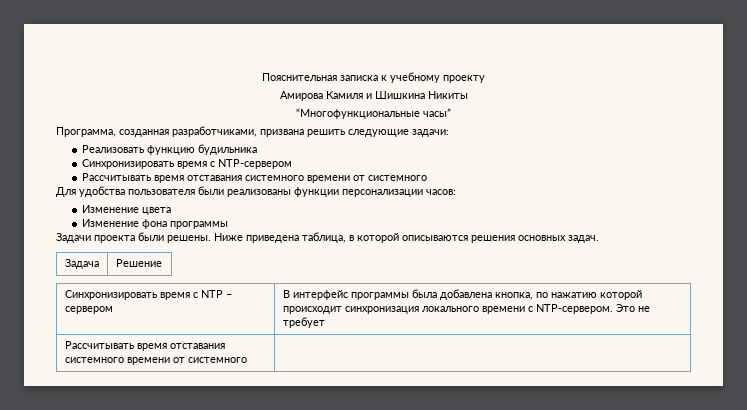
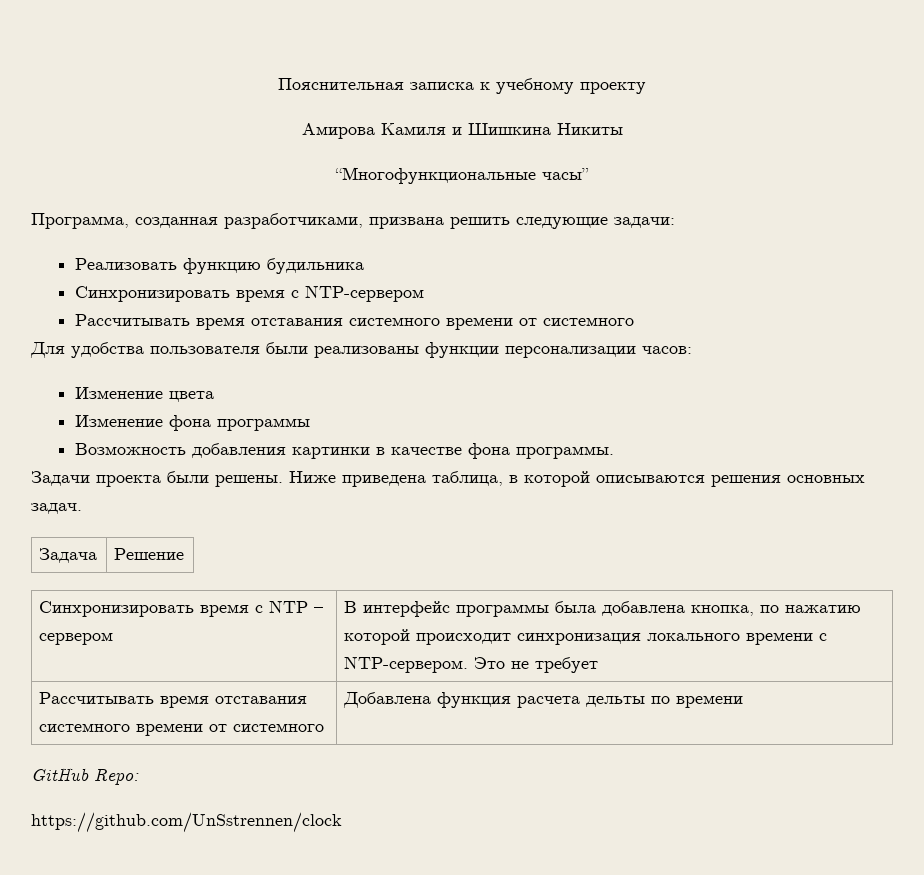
+ Возможность добавления картинки в качестве фона программы.
- Рассчитывать время отставания системного времени от системного |
+ Рассчитывать время отставания системного времени от системного | Добавлена функция расчета дельты по времени
+ GitHub Repo:
+ https://github.com/UnSstrennen/clock

